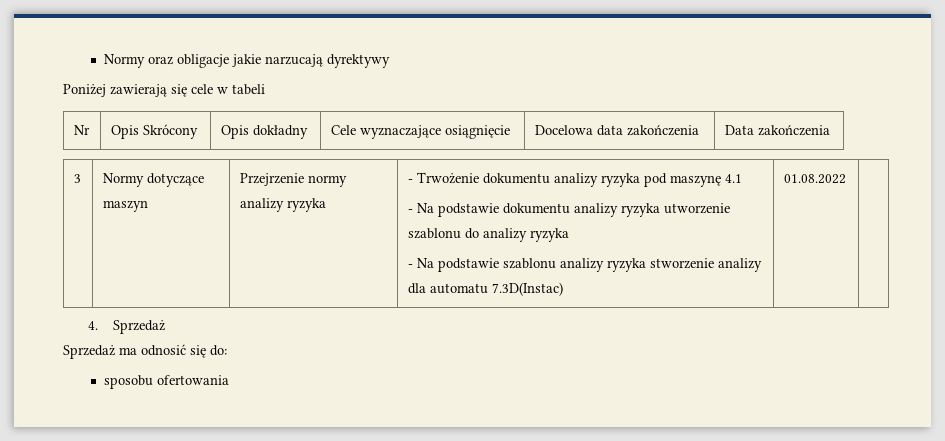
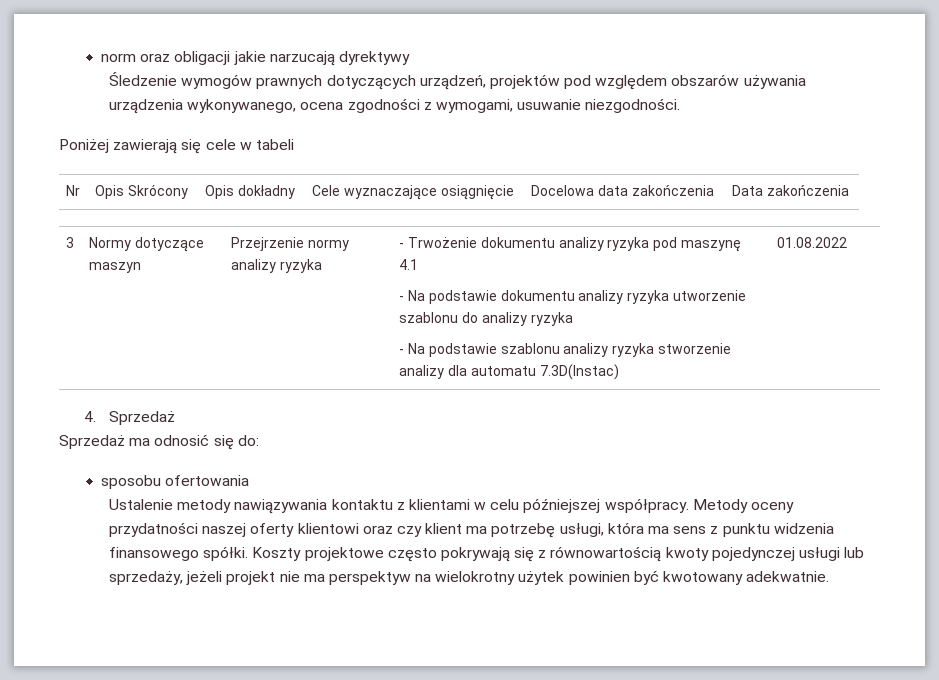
- Normy oraz obligacje jakie narzucają dyrektywy
+ norm oraz obligacji jakie narzucają dyrektywy
+ Śledzenie wymogów prawnych dotyczących urządzeń, projektów pod względem obszarów używania urządzenia wykonywanego, ocena zgodności z wymogami, usuwanie niezgodności.
+ Ustalenie metody nawiązywania kontaktu z klientami w celu późniejszej współpracy. Metody oceny przydatności naszej oferty klientowi oraz czy klient ma potrzebę usługi, która ma sens z punktu widzenia finansowego spółki. Koszty projektowe często pokrywają się z równowartością kwoty pojedynczej usługi lub sprzedaży, jeżeli projekt nie ma perspektyw na wielokrotny użytek powinien być kwotowany adekwatnie.

